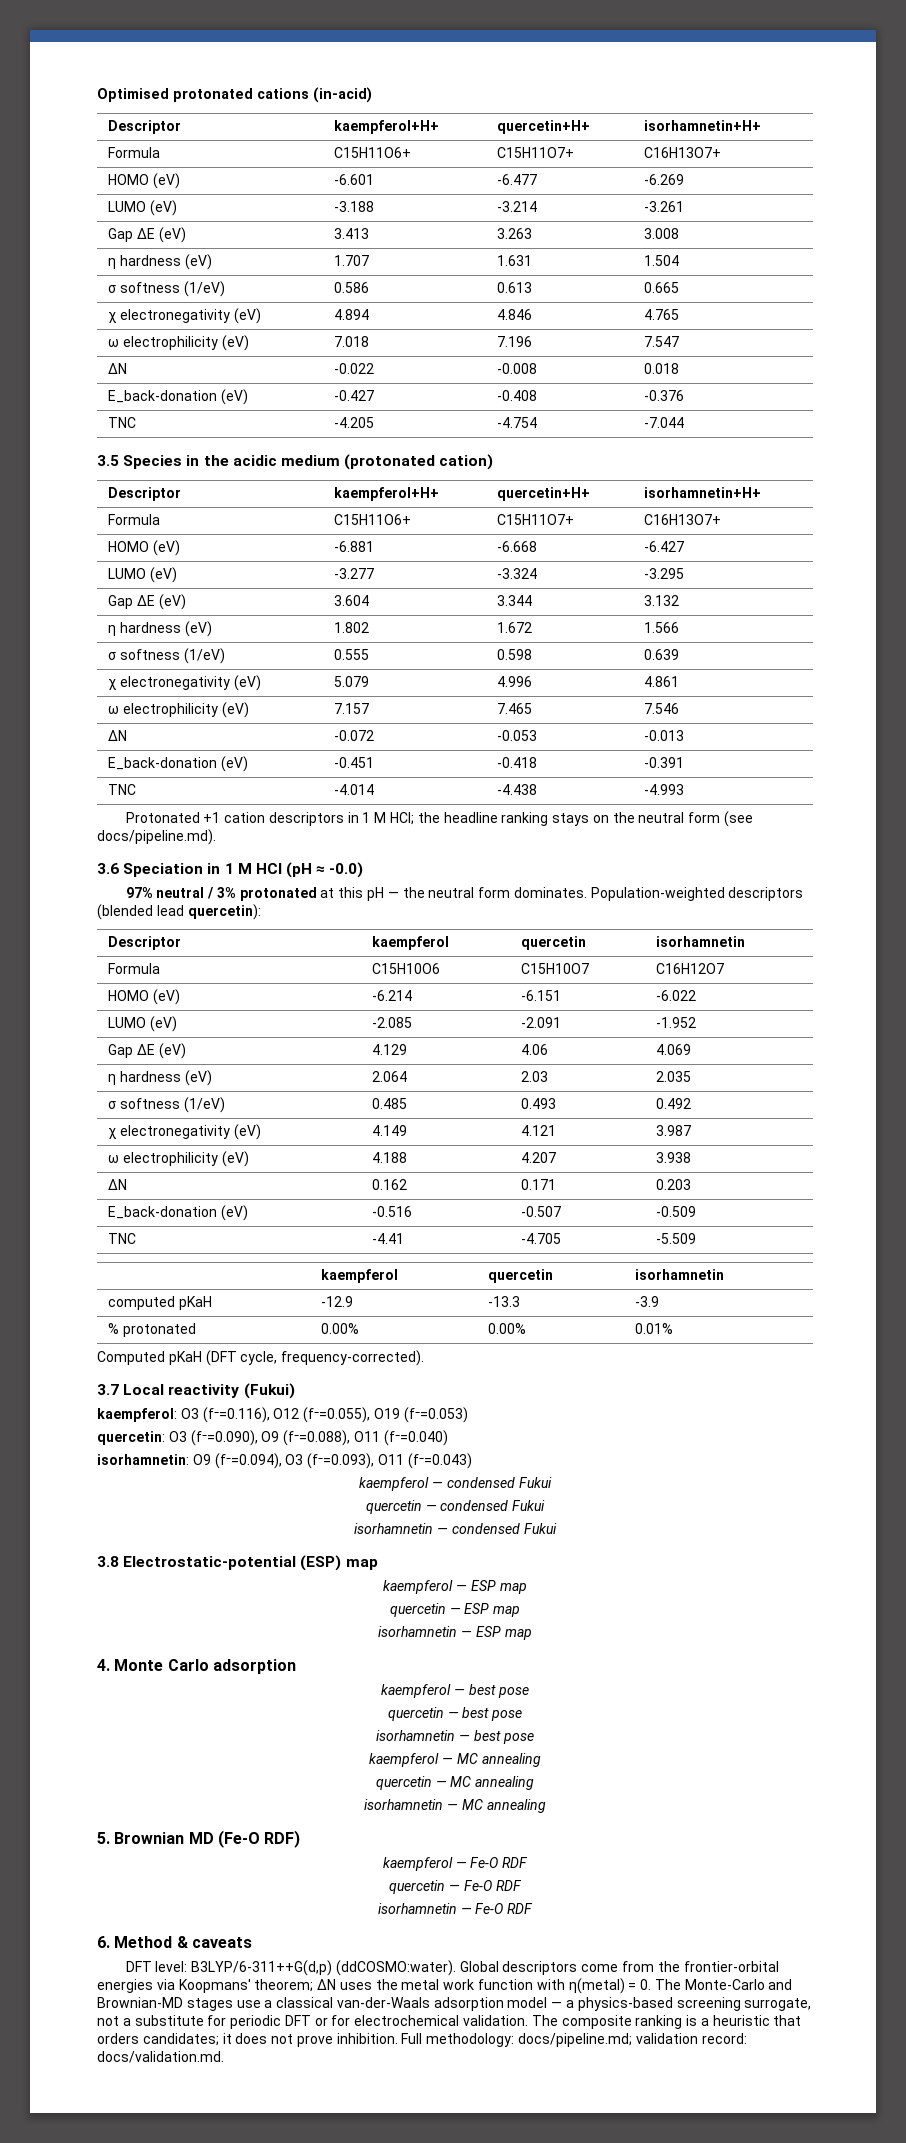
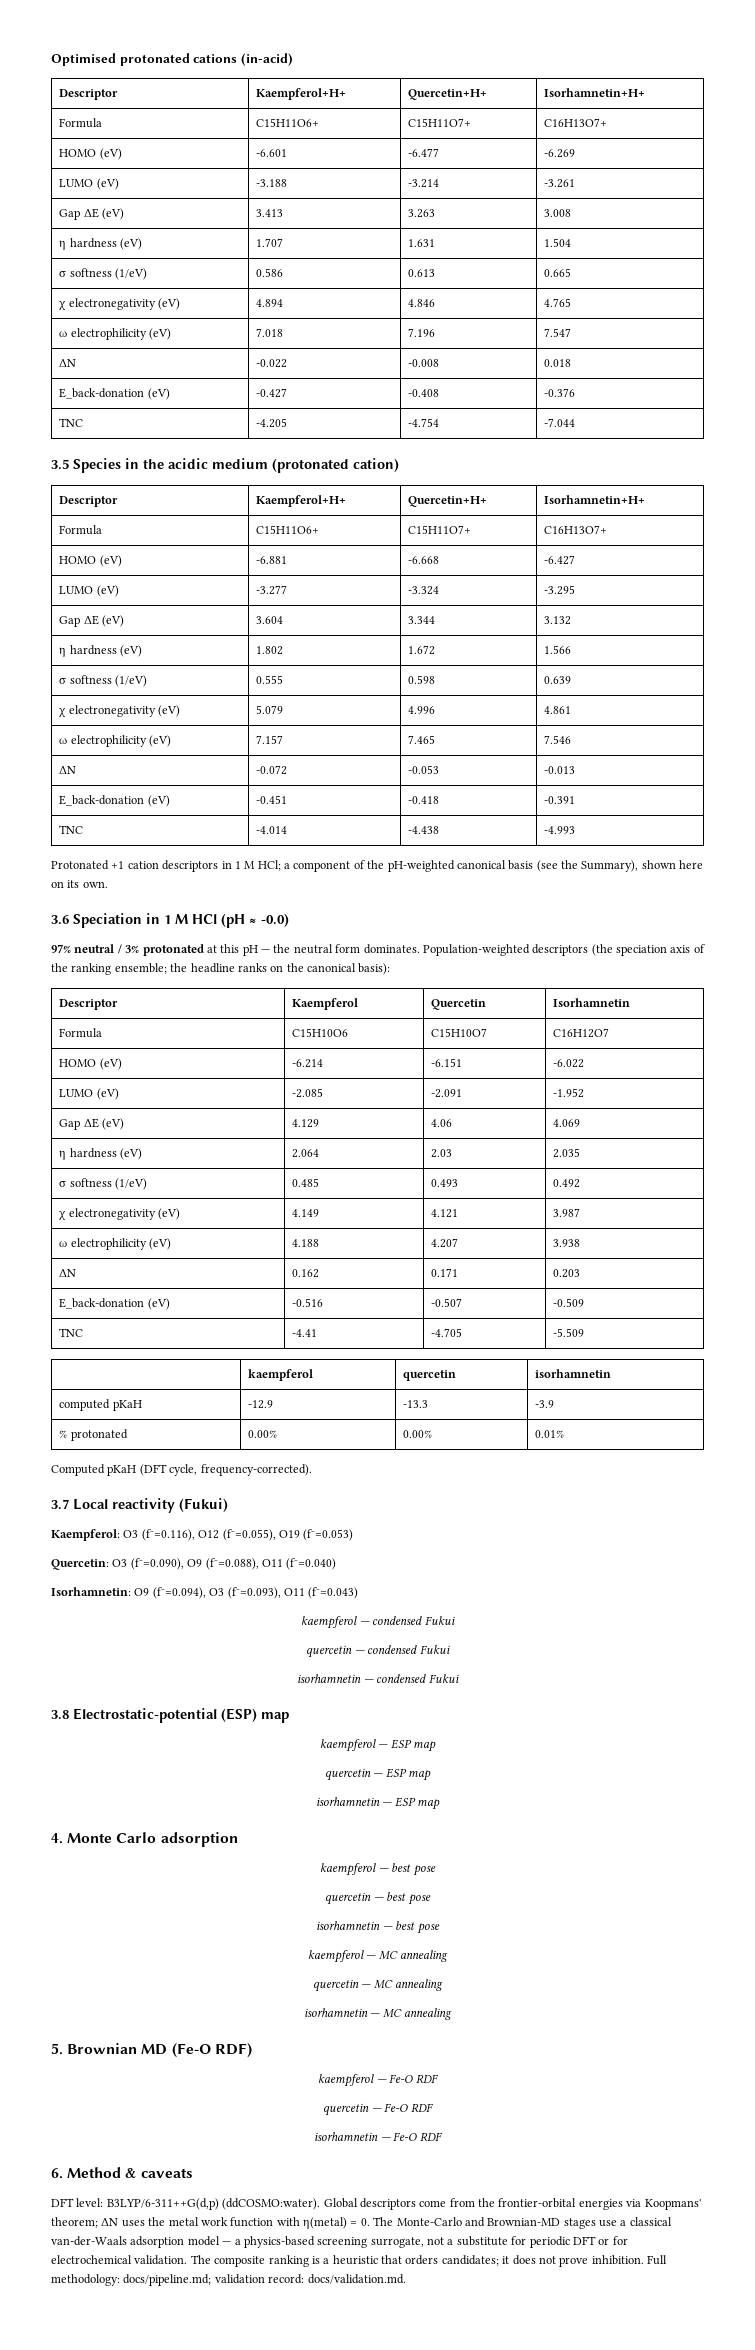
  Optimised protonated cations (in-acid)
- Descriptor | kaempferol+H+ | quercetin+H+ | isorhamnetin+H+
+ Descriptor | Kaempferol+H+ | Quercetin+H+ | Isorhamnetin+H+
  3.5 Species in the acidic medium (protonated cation)
- Descriptor | kaempferol+H+ | quercetin+H+ | isorhamnetin+H+
+ Descriptor | Kaempferol+H+ | Quercetin+H+ | Isorhamnetin+H+
- Protonated +1 cation descriptors in 1 M HCl; the headline ranking stays on the neutral form (see docs/pipeline.md).
+ Protonated +1 cation descriptors in 1 M HCl; a component of the pH-weighted canonical basis (see the Summary), shown here on its own.
- Population-weighted descriptors (blended lead quercetin):
- Descriptor | kaempferol | quercetin | isorhamnetin
+ Population-weighted descriptors (the speciation axis of the ranking ensemble; the headline ranks on the canonical basis):
+ Descriptor | Kaempferol | Quercetin | Isorhamnetin
- kaempferol: O3 (f⁻=0.116), O12 (f⁻=0.055), O19 (f⁻=0.053)
+ Kaempferol: O3 (f⁻=0.116), O12 (f⁻=0.055), O19 (f⁻=0.053)
- quercetin: O3 (f⁻=0.090), O9 (f⁻=0.088), O11 (f⁻=0.040)
+ Quercetin: O3 (f⁻=0.090), O9 (f⁻=0.088), O11 (f⁻=0.040)
- isorhamnetin: O9 (f⁻=0.094), O3 (f⁻=0.093), O11 (f⁻=0.043)
+ Isorhamnetin: O9 (f⁻=0.094), O3 (f⁻=0.093), O11 (f⁻=0.043)

